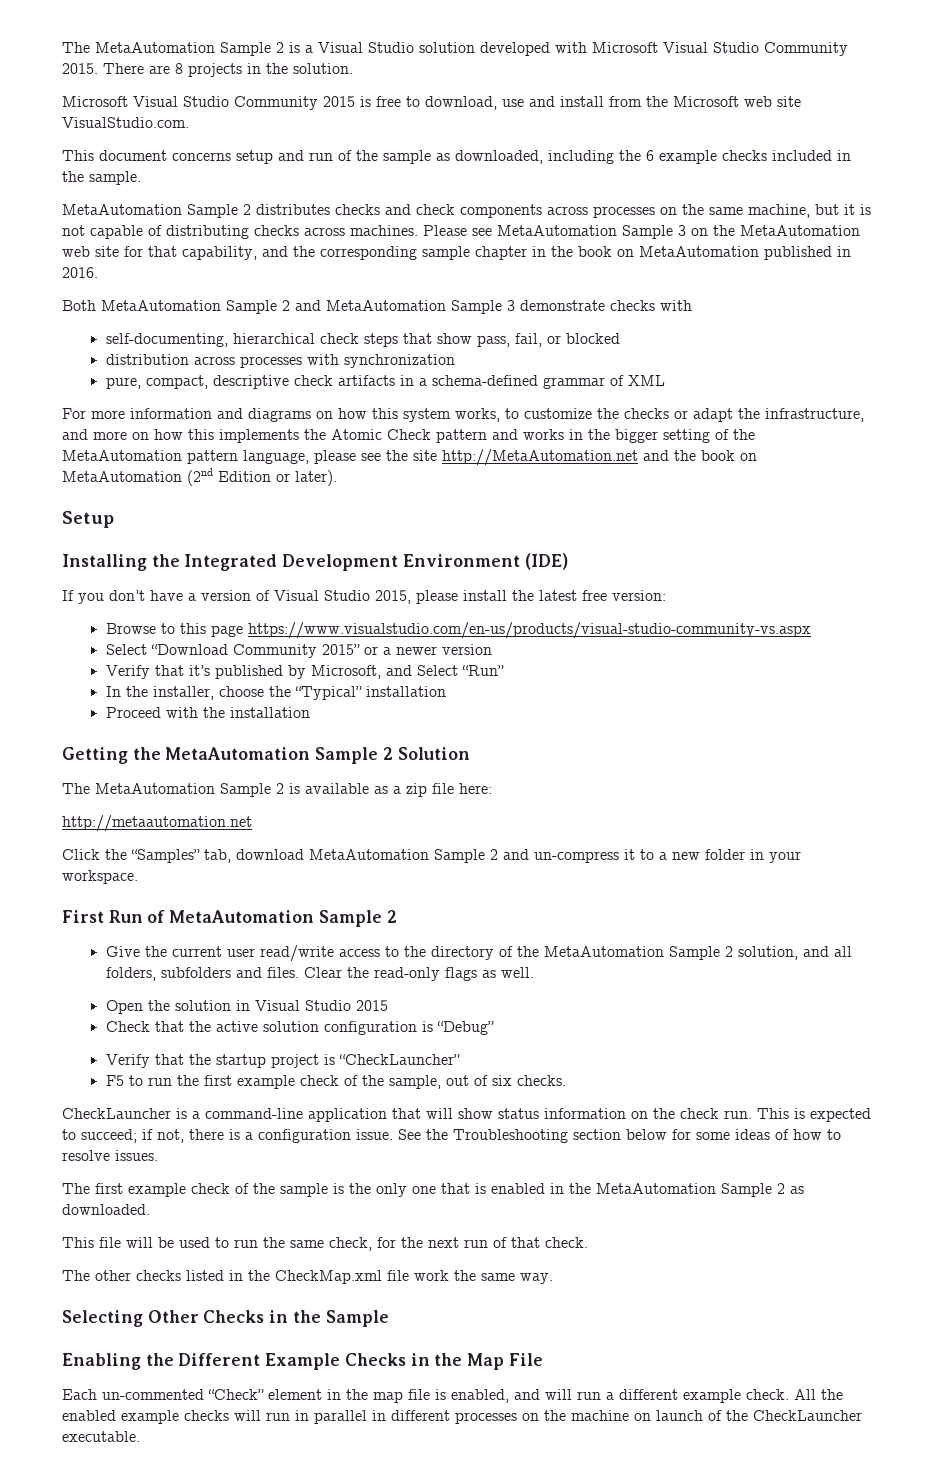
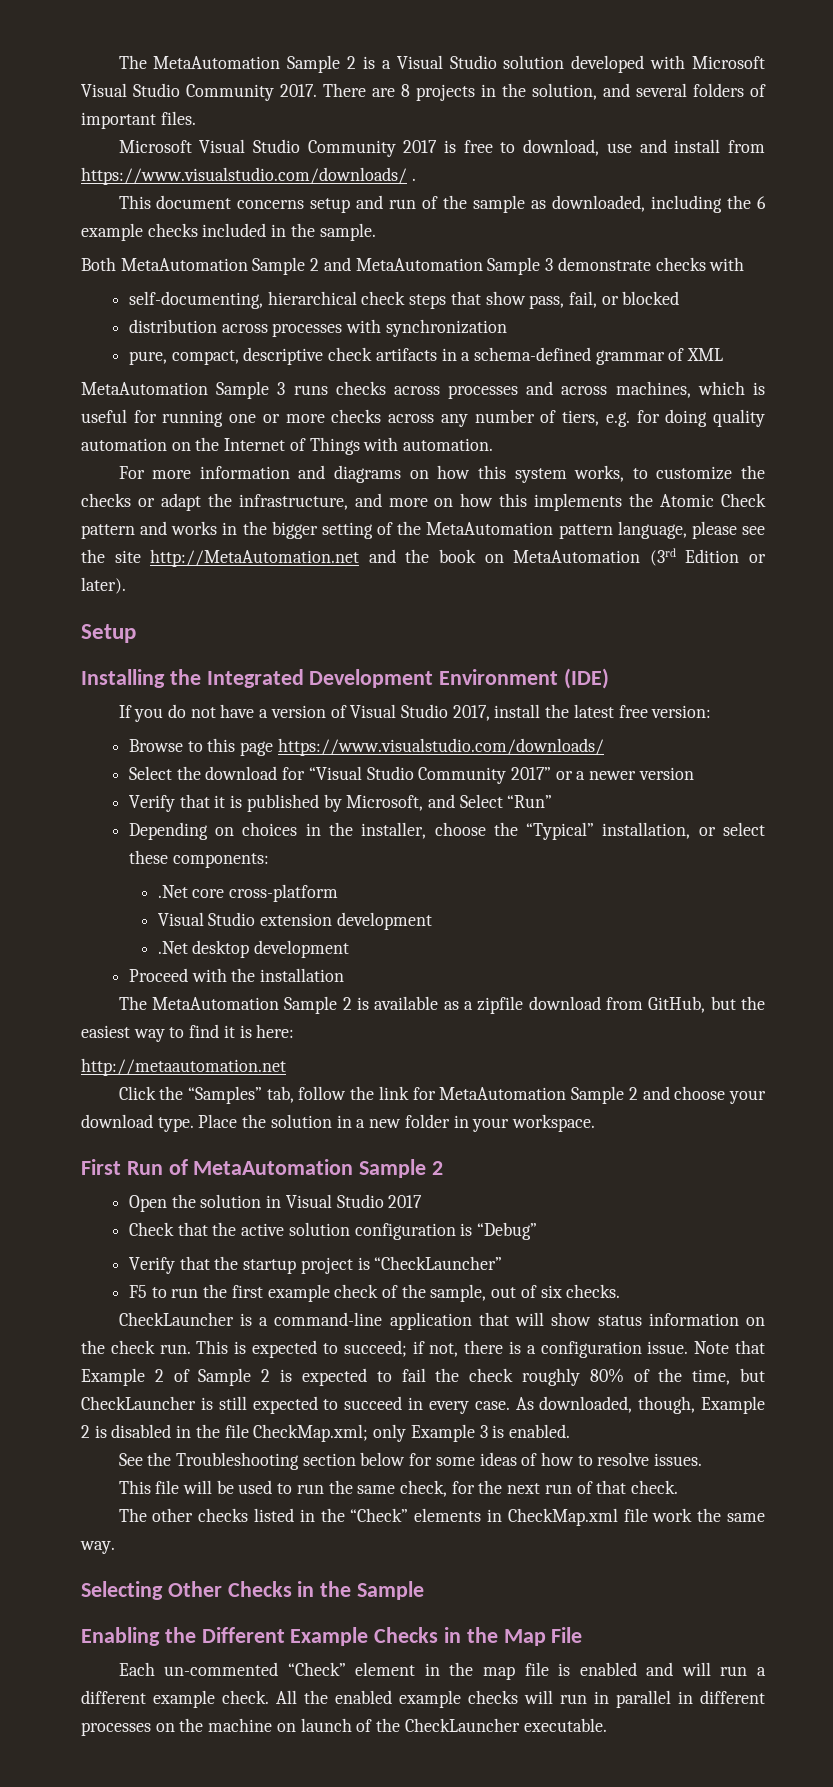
- The MetaAutomation Sample 2 is a Visual Studio solution developed with Microsoft Visual Studio Community 2015.
+ The MetaAutomation Sample 2 is a Visual Studio solution developed with Microsoft Visual Studio Community 2017.
- There are 8 projects in the solution.
- Microsoft Visual Studio Community 2015 is free to download, use and install from the Microsoft web site VisualStudio.com.
+ There are 8 projects in the solution, and several folders of important files.
+ Microsoft Visual Studio Community 2017 is free to download, use and install from https://www.visualstudio.com/downloads/ .
- MetaAutomation Sample 2 distributes checks and check components across processes on the same machine, but it is not capable of distributing checks across machines. Please see MetaAutomation Sample 3 on the MetaAutomation web site for that capability, and the corresponding sample chapter in the book on MetaAutomation published in 2016.
+ MetaAutomation Sample 3 runs checks across processes and across machines, which is useful for running one or more checks across any number of tiers, e.g. for doing quality automation on the Internet of Things with automation.
- For more information and diagrams on how this system works, to customize the checks or adapt the infrastructure, and more on how this implements the Atomic Check pattern and works in the bigger setting of the MetaAutomation pattern language, please see the site http://MetaAutomation.net and the book on MetaAutomation (2nd Edition or later).
+ For more information and diagrams on how this system works, to customize the checks or adapt the infrastructure, and more on how this implements the Atomic Check pattern and works in the bigger setting of the MetaAutomation pattern language, please see the site http://MetaAutomation.net and the book on MetaAutomation (3rd Edition or later).
- If you don’t have a version of Visual Studio 2015, please install the latest free version:
+ If you do not have a version of Visual Studio 2017, install the latest free version:
- Browse to this page https://www.visualstudio.com/en-us/products/visual-studio-community-vs.aspx
- Select “Download Community 2015” or a newer version
+ Browse to this page https://www.visualstudio.com/downloads/
+ Select the download for “Visual Studio Community 2017” or a newer version
- Verify that it’s published by Microsoft, and Select “Run”
+ Verify that it is published by Microsoft, and Select “Run”
- In the installer, choose the “Typical” installation
+ Depending on choices in the installer, choose the “Typical” installation, or select these components:
+ .Net core cross-platform
+ Visual Studio extension development
+ .Net desktop development
  Proceed with the installation
- Getting the MetaAutomation Sample 2 Solution
- The MetaAutomation Sample 2 is available as a zip file here:
+ The MetaAutomation Sample 2 is available as a zipfile download from GitHub, but the easiest way to find it is here:
- Click the “Samples” tab, download MetaAutomation Sample 2 and un-compress it to a new folder in your workspace.
+ Click the “Samples” tab, follow the link for MetaAutomation Sample 2 and choose your download type. Place the solution in a new folder in your workspace.
- Give the current user read/write access to the directory of the MetaAutomation Sample 2 solution, and all folders, subfolders and files. Clear the read-only flags as well.
- Open the solution in Visual Studio 2015
+ Open the solution in Visual Studio 2017
- This is expected to succeed; if not, there is a configuration issue. See the Troubleshooting section below for some ideas of how to resolve issues.
+ This is expected to succeed; if not, there is a configuration issue. Note that Example 2 of Sample 2 is expected to fail the check roughly 80% of the time, but CheckLauncher is still expected to succeed in every case. As downloaded, though, Example 2 is disabled in the file CheckMap.xml; only Example 3 is enabled.
+ See the Troubleshooting section below for some ideas of how to resolve issues.
- The first example check of the sample is the only one that is enabled in the MetaAutomation Sample 2 as downloaded.
- The other checks listed in the CheckMap.xml file work the same way.
+ The other checks listed in the “Check” elements in CheckMap.xml file work the same way.
- Each un-commented “Check” element in the map file is enabled, and will run a different example check.
+ Each un-commented “Check” element in the map file is enabled and will run a different example check.

